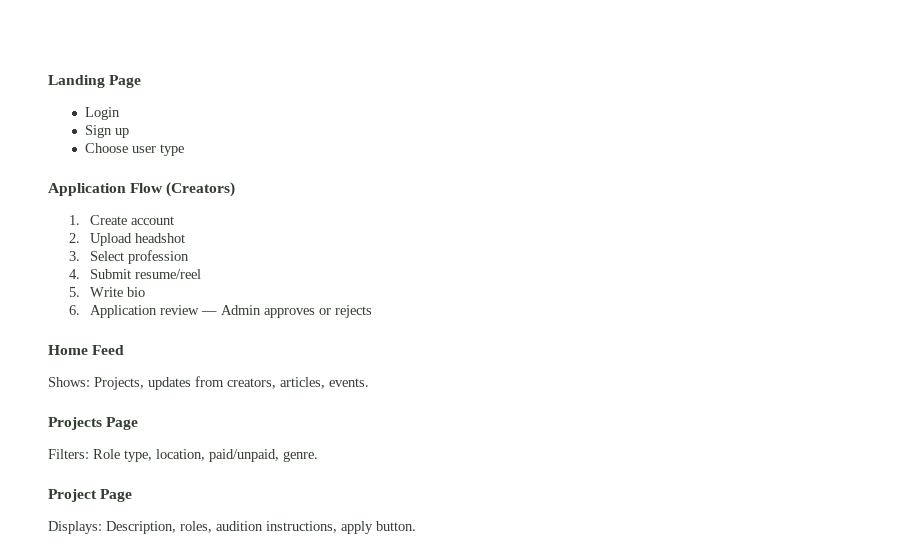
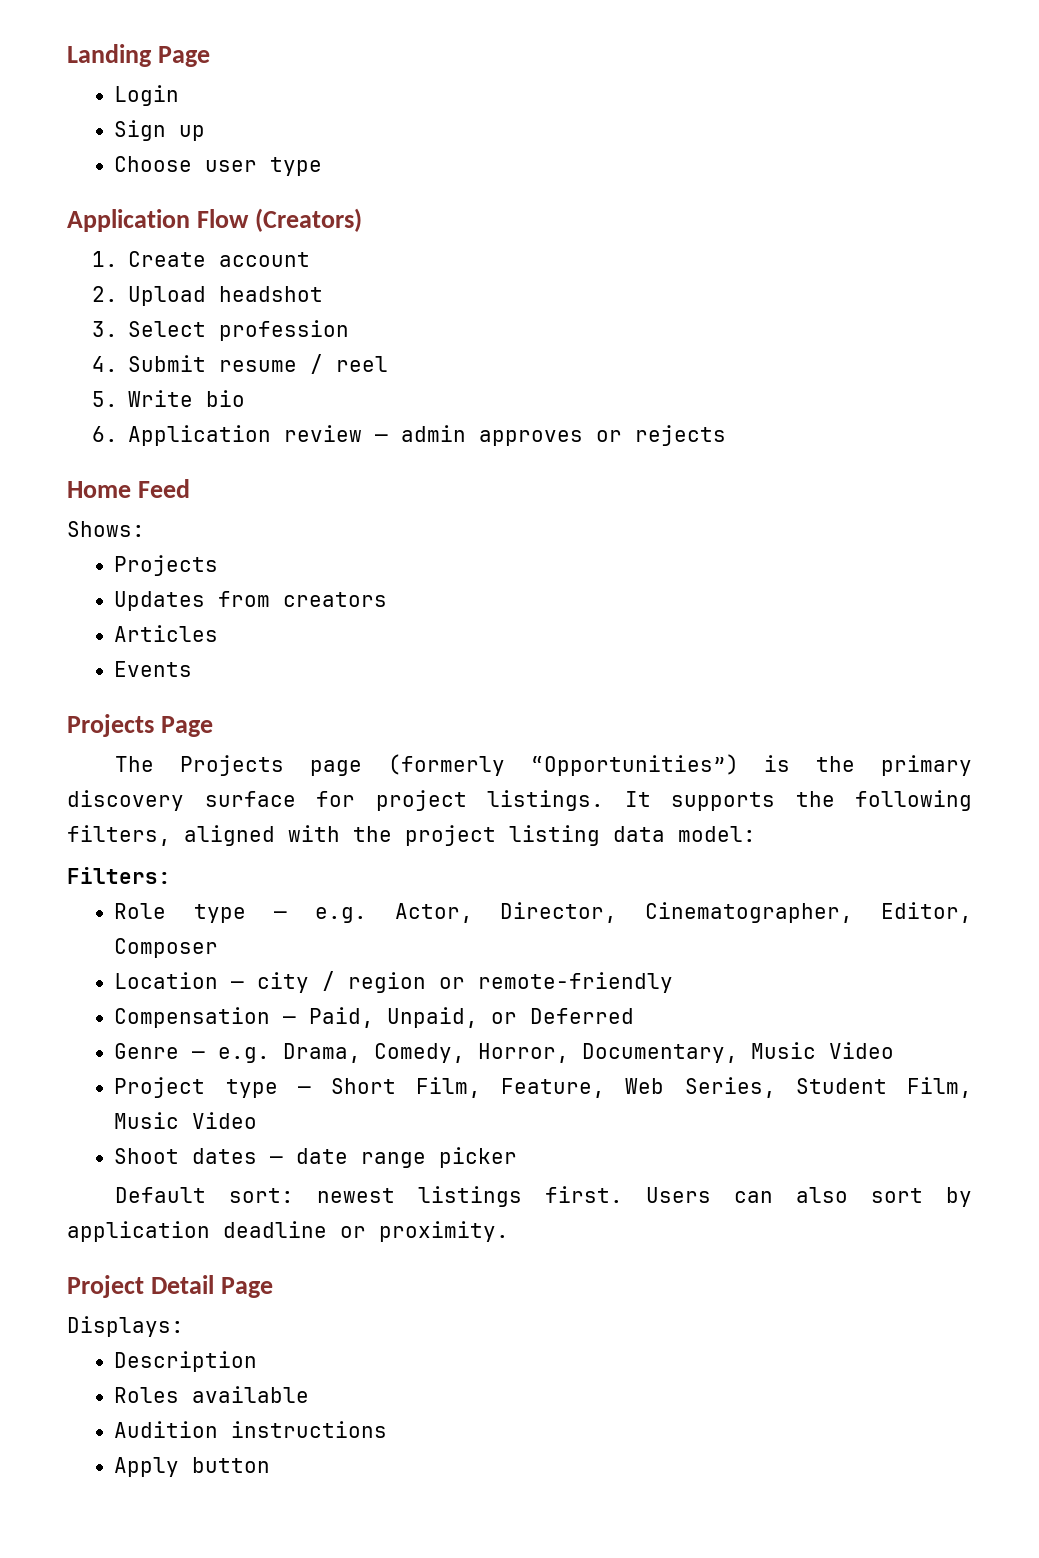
- 4. Submit resume/reel
+ 4. Submit resume / reel
- 6. Application review — Admin approves or rejects
+ 6. Application review — admin approves or rejects
- Shows: Projects, updates from creators, articles, events.
+ Shows:
+ Projects
+ Updates from creators
+ Articles
+ Events
  Projects Page
- Filters: Role type, location, paid/unpaid, genre.
- Project Page
- Displays: Description, roles, audition instructions, apply button.
+ The Projects page (formerly “Opportunities”) is the primary discovery surface for project listings. It supports the following filters, aligned with the project listing data model:
+ Filters:
+ Role type — e.g. Actor, Director, Cinematographer, Editor, Composer
+ Location — city / region or remote-friendly
+ Compensation — Paid, Unpaid, or Deferred
+ Genre — e.g. Drama, Comedy, Horror, Documentary, Music Video
+ Project type — Short Film, Feature, Web Series, Student Film, Music Video
+ Shoot dates — date range picker
+ Default sort: newest listings first. Users can also sort by application deadline or proximity.
+ Project Detail Page
+ Displays:
+ Description
+ Roles available
+ Audition instructions
+ Apply button

